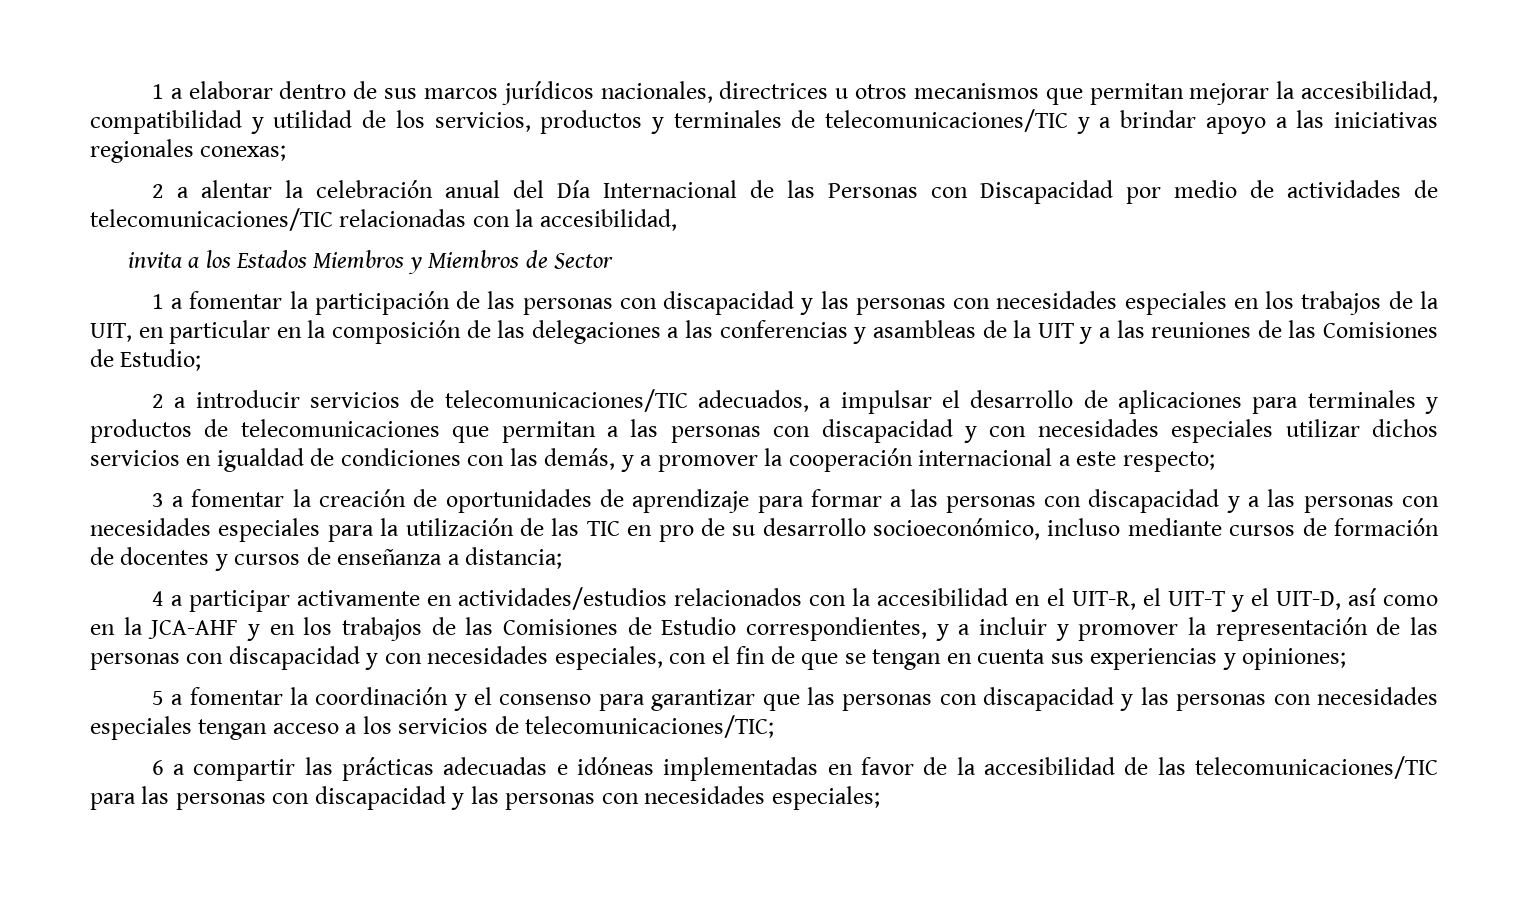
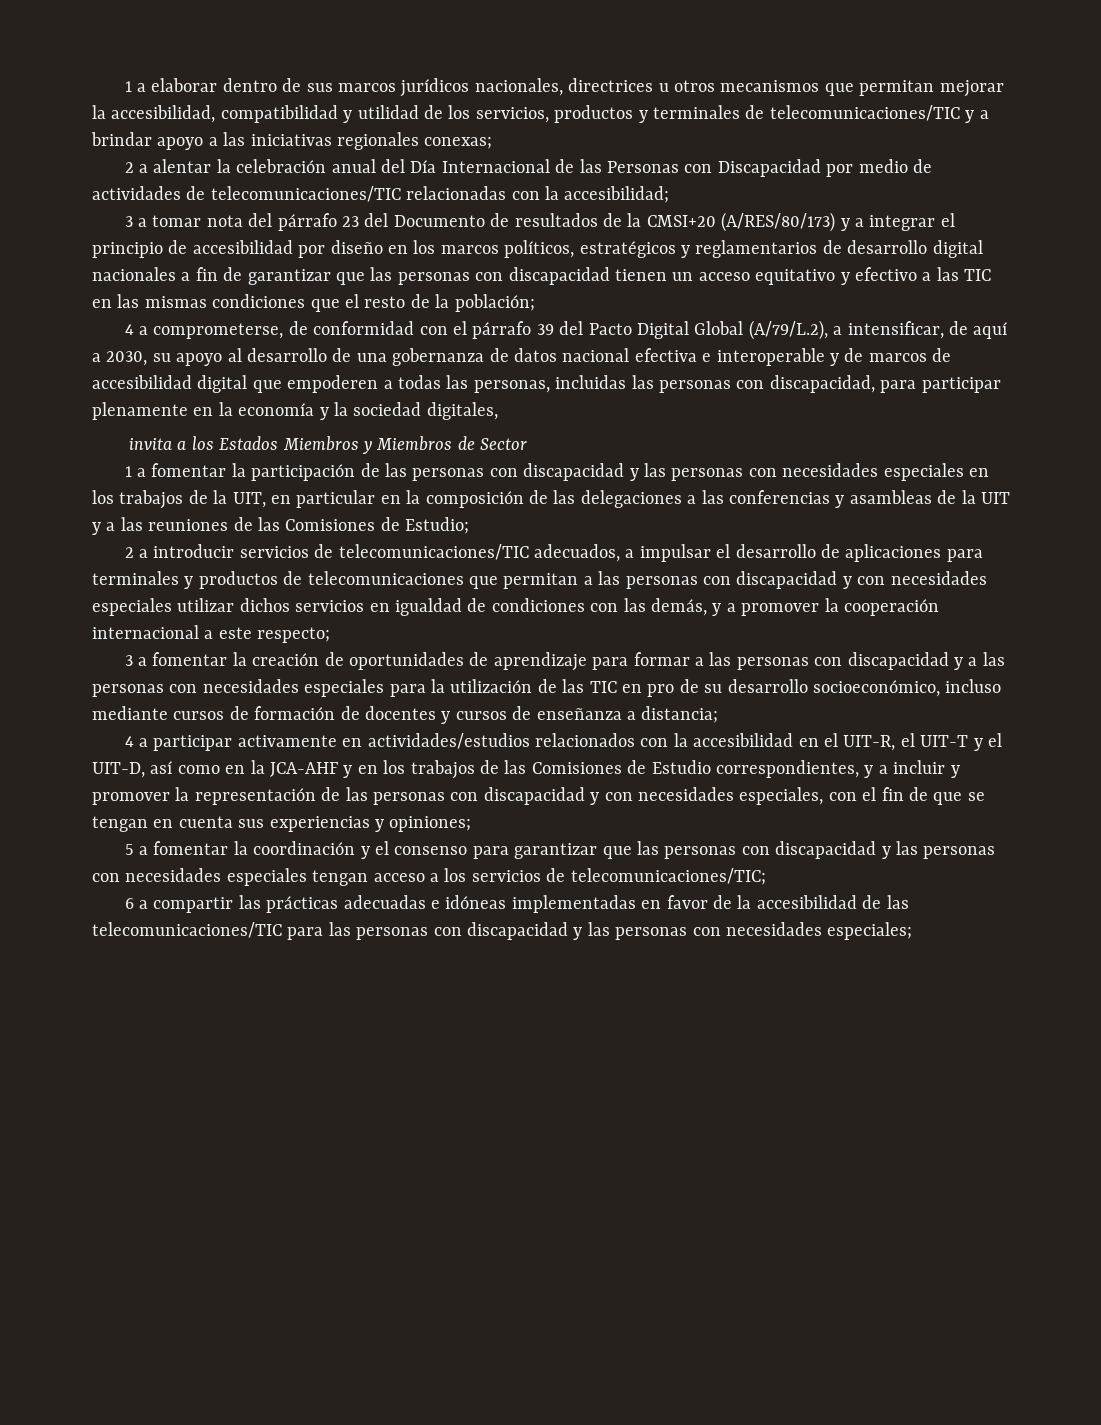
- 2 a alentar la celebración anual del Día Internacional de las Personas con Discapacidad por medio de actividades de telecomunicaciones/TIC relacionadas con la accesibilidad,
+ 2 a alentar la celebración anual del Día Internacional de las Personas con Discapacidad por medio de actividades de telecomunicaciones/TIC relacionadas con la accesibilidad;
+ 3 a tomar nota del párrafo 23 del Documento de resultados de la CMSI+20 (A/RES/80/173) y a integrar el principio de accesibilidad por diseño en los marcos políticos, estratégicos y reglamentarios de desarrollo digital nacionales a fin de garantizar que las personas con discapacidad tienen un acceso equitativo y efectivo a las TIC en las mismas condiciones que el resto de la población;
+ 4 a comprometerse, de conformidad con el párrafo 39 del Pacto Digital Global (A/79/L.2), a intensificar, de aquí a 2030, su apoyo al desarrollo de una gobernanza de datos nacional efectiva e interoperable y de marcos de accesibilidad digital que empoderen a todas las personas, incluidas las personas con discapacidad, para participar plenamente en la economía y la sociedad digitales,

